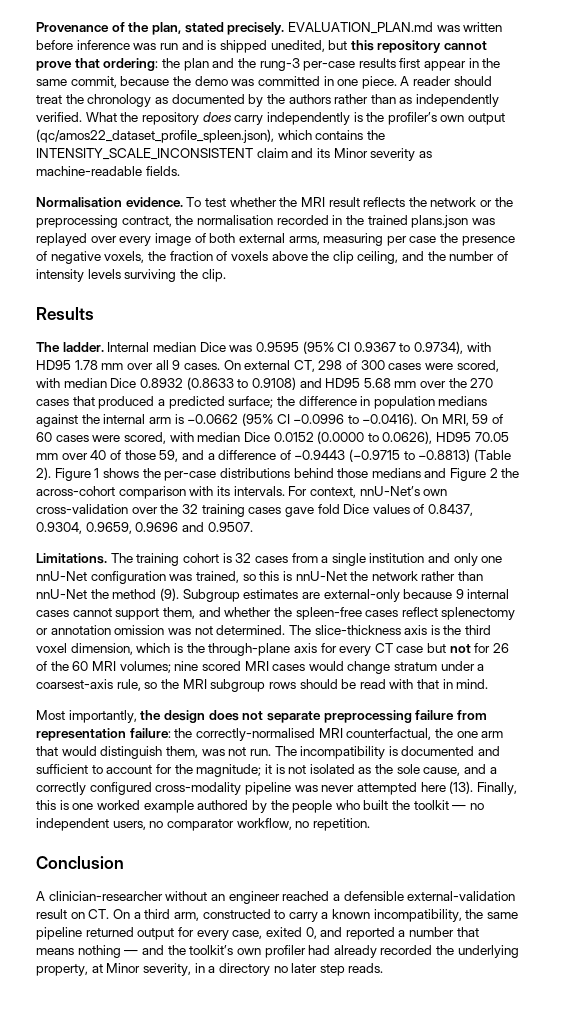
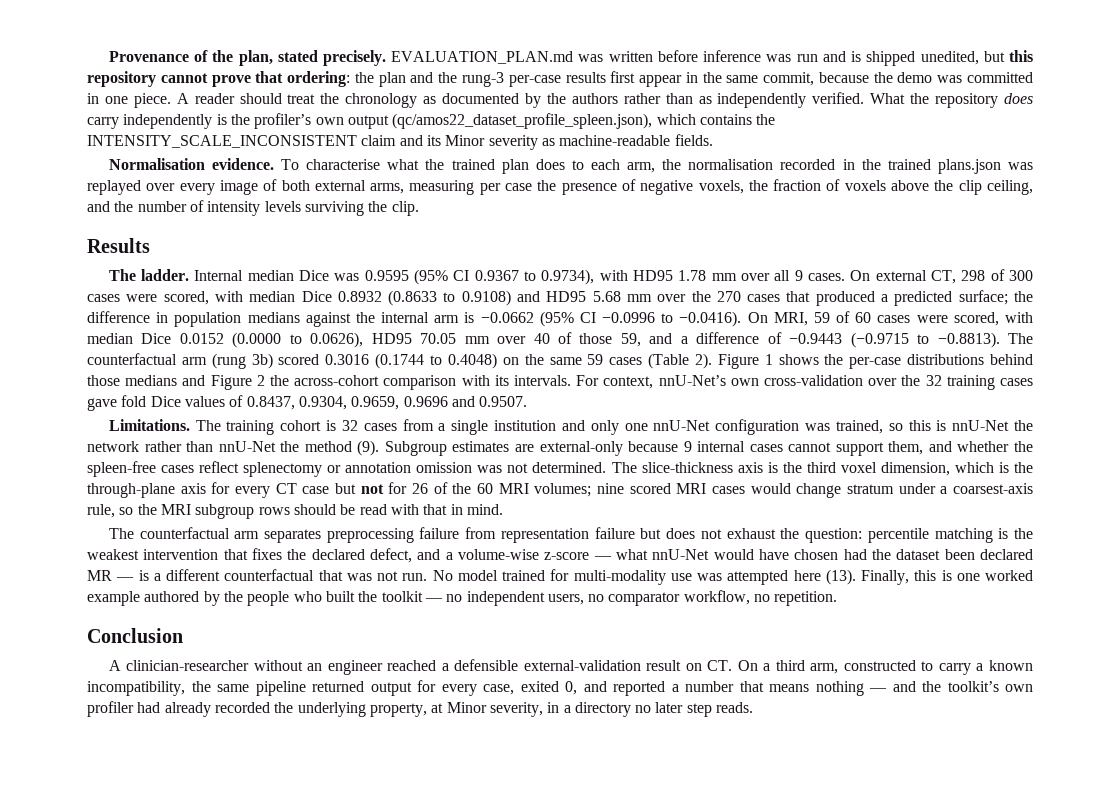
- To test whether the MRI result reflects the network or the preprocessing contract, the normalisation recorded in the trained plans.json was replayed over every image of both external arms, measuring per case the presence of negative voxels, the fraction of voxels above the clip ceiling, and the number of intensity levels surviving the clip.
+ To characterise what the trained plan does to each arm, the normalisation recorded in the trained plans.json was replayed over every image of both external arms, measuring per case the presence of negative voxels, the fraction of voxels above the clip ceiling, and the number of intensity levels surviving the clip.
- the difference in population medians against the internal arm is −0.0662 (95% CI −0.0996 to −0.0416). On MRI, 59 of 60 cases were scored, with median Dice 0.0152 (0.0000 to 0.0626), HD95 70.05 mm over 40 of those 59, and a difference of −0.9443 (−0.9715 to −0.8813) (Table 2).
+ the difference in population medians against the internal arm is −0.0662 (95% CI −0.0996 to −0.0416). On MRI, 59 of 60 cases were scored, with median Dice 0.0152 (0.0000 to 0.0626), HD95 70.05 mm over 40 of those 59, and a difference of −0.9443 (−0.9715 to −0.8813). The counterfactual arm (rung 3b) scored 0.3016 (0.1744 to 0.4048) on the same 59 cases (Table 2).
- Most importantly, the design does not separate preprocessing failure from representation failure: the correctly-normalised MRI counterfactual, the one arm that would distinguish them, was not run. The incompatibility is documented and sufficient to account for the magnitude; it is not isolated as the sole cause, and a correctly configured cross-modality pipeline was never attempted here (13).
+ The counterfactual arm separates preprocessing failure from representation failure but does not exhaust the question: percentile matching is the weakest intervention that fixes the declared defect, and a volume-wise z-score — what nnU-Net would have chosen had the dataset been declared MR — is a different counterfactual that was not run. No model trained for multi-modality use was attempted here (13).

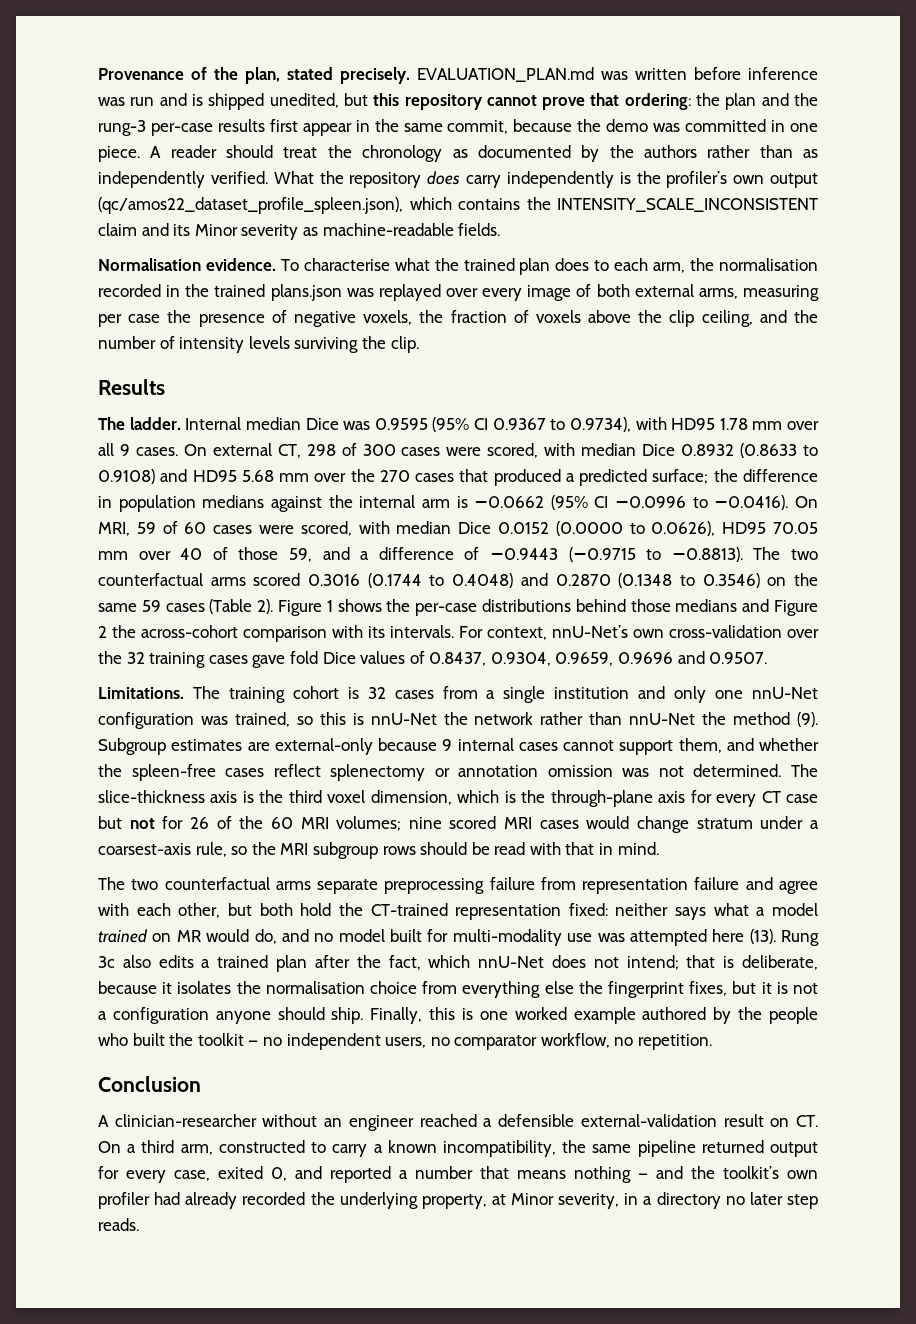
- the difference in population medians against the internal arm is −0.0662 (95% CI −0.0996 to −0.0416). On MRI, 59 of 60 cases were scored, with median Dice 0.0152 (0.0000 to 0.0626), HD95 70.05 mm over 40 of those 59, and a difference of −0.9443 (−0.9715 to −0.8813). The counterfactual arm (rung 3b) scored 0.3016 (0.1744 to 0.4048) on the same 59 cases (Table 2).
+ the difference in population medians against the internal arm is −0.0662 (95% CI −0.0996 to −0.0416). On MRI, 59 of 60 cases were scored, with median Dice 0.0152 (0.0000 to 0.0626), HD95 70.05 mm over 40 of those 59, and a difference of −0.9443 (−0.9715 to −0.8813). The two counterfactual arms scored 0.3016 (0.1744 to 0.4048) and 0.2870 (0.1348 to 0.3546) on the same 59 cases (Table 2).
- The counterfactual arm separates preprocessing failure from representation failure but does not exhaust the question: percentile matching is the weakest intervention that fixes the declared defect, and a volume-wise z-score — what nnU-Net would have chosen had the dataset been declared MR — is a different counterfactual that was not run. No model trained for multi-modality use was attempted here (13).
+ The two counterfactual arms separate preprocessing failure from representation failure and agree with each other, but both hold the CT-trained representation fixed: neither says what a model trained on MR would do, and no model built for multi-modality use was attempted here (13).
+ Rung 3c also edits a trained plan after the fact, which nnU-Net does not intend; that is deliberate, because it isolates the normalisation choice from everything else the fingerprint fixes, but it is not a configuration anyone should ship.

